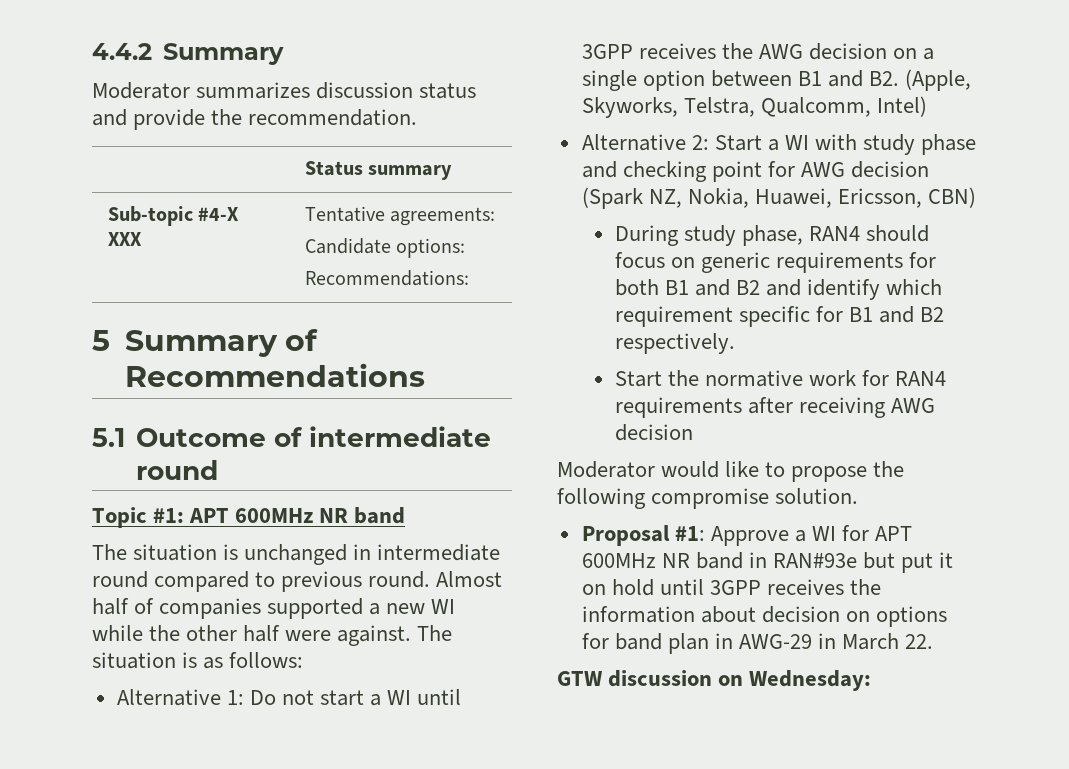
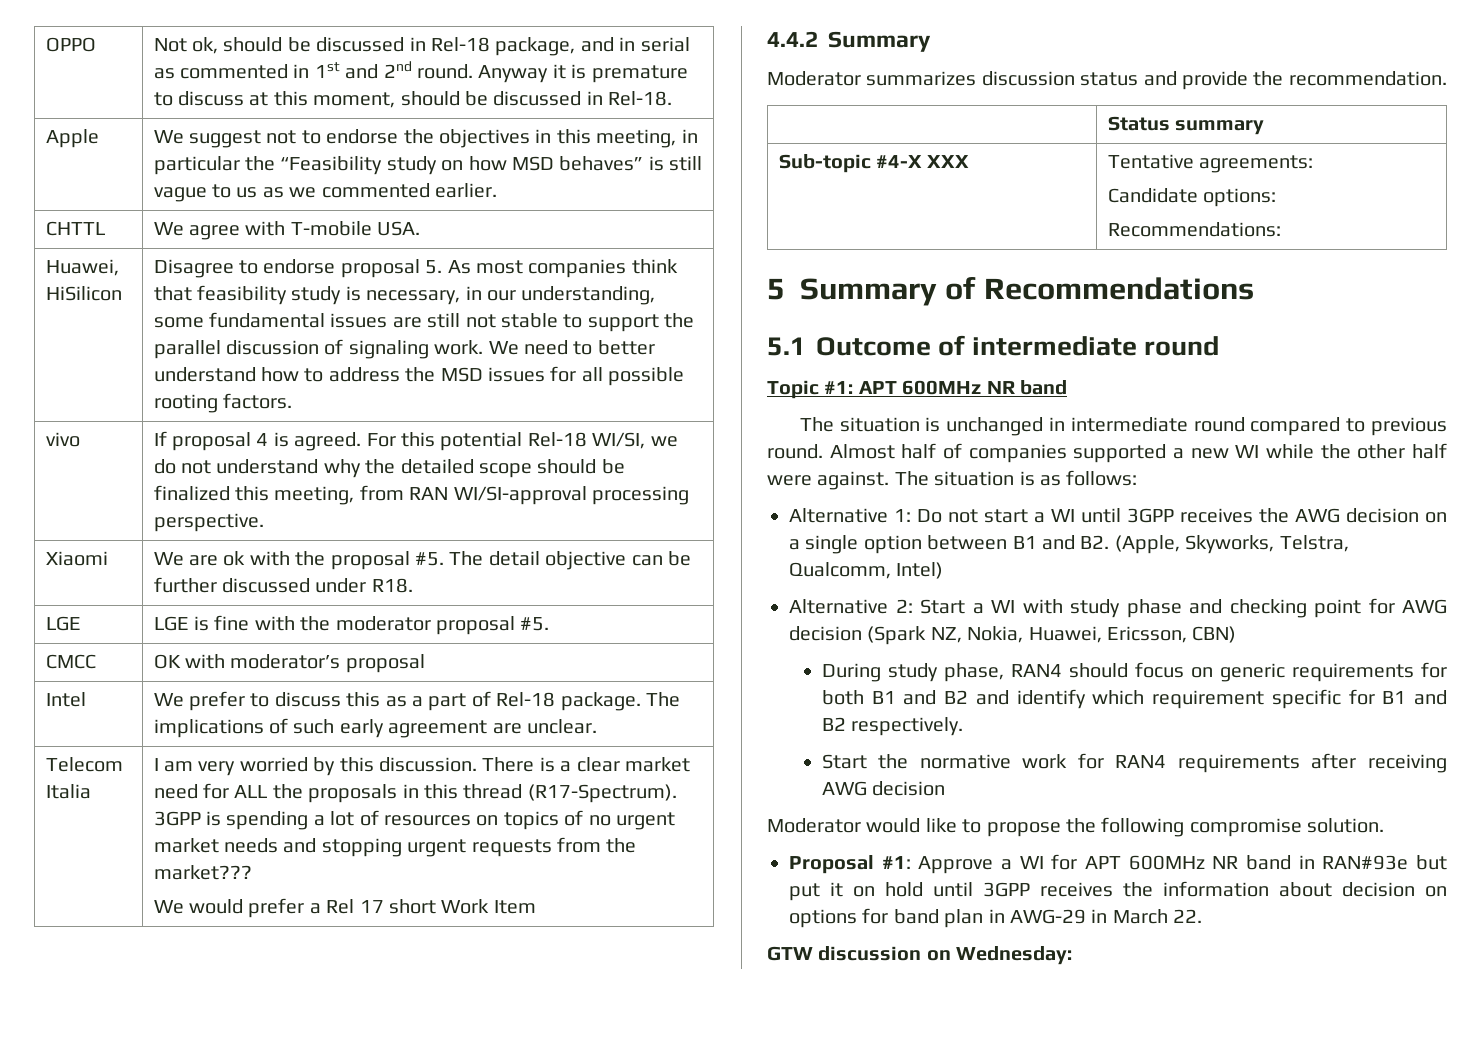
+ OPPO | Not ok, should be discussed in Rel-18 package, and in serial as commented in 1st and 2nd round. Anyway it is premature to discuss at this moment, should be discussed in Rel-18.
+ Apple | We suggest not to endorse the objectives in this meeting, in particular the “Feasibility study on how MSD behaves” is still vague to us as we commented earlier.
+ CHTTL | We agree with T-mobile USA.
+ Huawei, HiSilicon | Disagree to endorse proposal 5. As most companies think that feasibility study is necessary, in our understanding, some fundamental issues are still not stable to support the parallel discussion of signaling work. We need to better understand how to address the MSD issues for all possible rooting factors.
+ vivo | If proposal 4 is agreed. For this potential Rel-18 WI/SI, we do not understand why the detailed scope should be finalized this meeting, from RAN WI/SI-approval processing perspective.
+ Xiaomi | We are ok with the proposal #5. The detail objective can be further discussed under R18.
+ LGE | LGE is fine with the moderator proposal #5.
+ CMCC | OK with moderator’s proposal
+ Intel | We prefer to discuss this as a part of Rel-18 package. The implications of such early agreement are unclear.
+ Telecom Italia | I am very worried by this discussion. There is a clear market need for ALL the proposals in this thread (R17-Spectrum). 3GPP is spending a lot of resources on topics of no urgent market needs and stopping urgent requests from the market???
+ We would prefer a Rel 17 short Work Item

